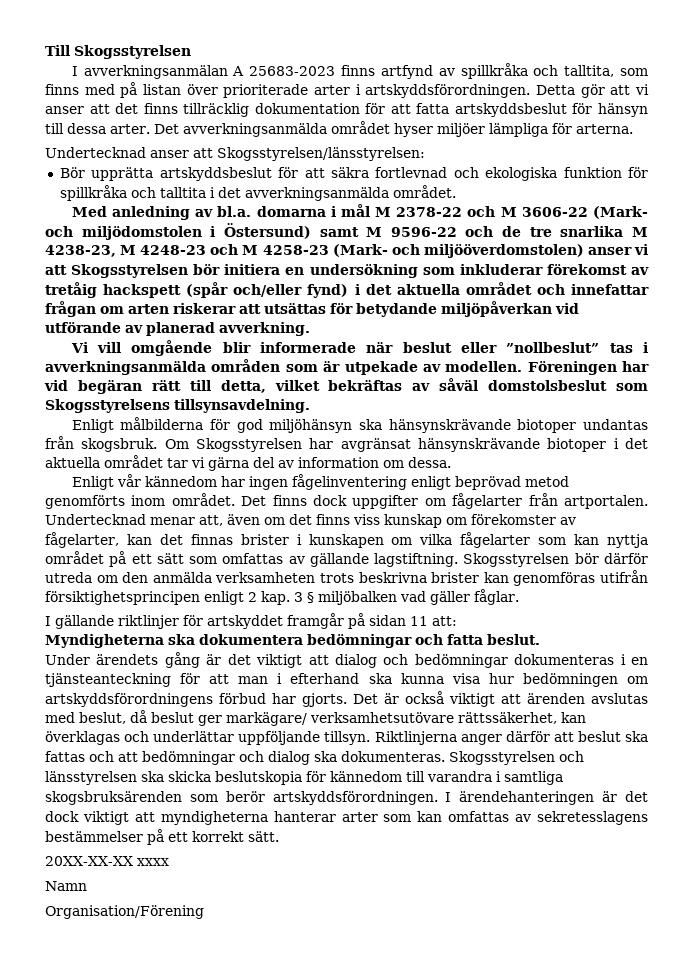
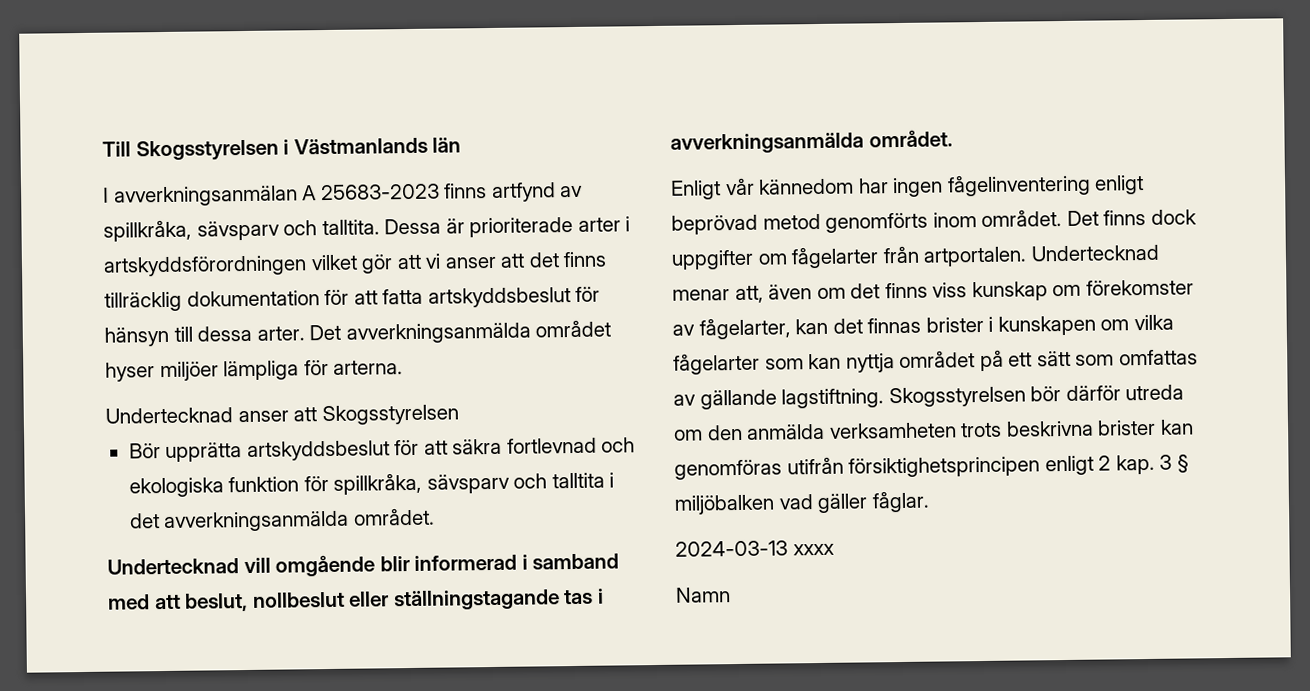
- Till Skogsstyrelsen
+ Till Skogsstyrelsen i Västmanlands län
- I avverkningsanmälan A 25683-2023 finns artfynd av spillkråka och talltita, som finns med på listan över prioriterade arter i artskyddsförordningen. Detta gör att vi anser att det finns tillräcklig dokumentation för att fatta artskyddsbeslut för hänsyn till dessa arter.
+ I avverkningsanmälan A 25683-2023 finns artfynd av spillkråka, sävsparv och talltita. Dessa är prioriterade arter i artskyddsförordningen vilket gör att vi anser att det finns tillräcklig dokumentation för att fatta artskyddsbeslut för hänsyn till dessa arter.
- Undertecknad anser att Skogsstyrelsen/länsstyrelsen:
+ Undertecknad anser att Skogsstyrelsen
- Bör upprätta artskyddsbeslut för att säkra fortlevnad och ekologiska funktion för spillkråka och talltita i det avverkningsanmälda området.
+ Bör upprätta artskyddsbeslut för att säkra fortlevnad och ekologiska funktion för spillkråka, sävsparv och talltita i det avverkningsanmälda området.
- Med anledning av bl.a. domarna i mål M 2378-22 och M 3606-22 (Mark- och miljödomstolen i Östersund) samt M 9596-22 och de tre snarlika M 4238-23, M 4248-23 och M 4258-23 (Mark- och miljööverdomstolen) anser vi att Skogsstyrelsen bör initiera en undersökning som inkluderar förekomst av tretåig hackspett (spår och/eller fynd) i det aktuella området och innefattar frågan om arten riskerar att utsättas för betydande miljöpåverkan vid utförande av planerad avverkning.
- Vi vill omgående blir informerade när beslut eller ”nollbeslut” tas i avverkningsanmälda områden som är utpekade av modellen. Föreningen har vid begäran rätt till detta, vilket bekräftas av såväl domstolsbeslut som Skogsstyrelsens tillsynsavdelning.
- Enligt målbilderna för god miljöhänsyn ska hänsynskrävande biotoper undantas från skogsbruk. Om Skogsstyrelsen har avgränsat hänsynskrävande biotoper i det aktuella området tar vi gärna del av information om dessa.
+ Undertecknad vill omgående blir informerad i samband med att beslut, nollbeslut eller ställningstagande tas i avverkningsanmälda området.
- I gällande riktlinjer för artskyddet framgår på sidan 11 att:
- Myndigheterna ska dokumentera bedömningar och fatta beslut.
- Under ärendets gång är det viktigt att dialog och bedömningar dokumenteras i en tjänsteanteckning för att man i efterhand ska kunna visa hur bedömningen om artskyddsförordningens förbud har gjorts. Det är också viktigt att ärenden avslutas med beslut, då beslut ger markägare/ verksamhetsutövare rättssäkerhet, kan överklagas och underlättar uppföljande tillsyn. Riktlinjerna anger därför att beslut ska fattas och att bedömningar och dialog ska dokumenteras. Skogsstyrelsen och länsstyrelsen ska skicka beslutskopia för kännedom till varandra i samtliga skogsbruksärenden som berör artskyddsförordningen. I ärendehanteringen är det dock viktigt att myndigheterna hanterar arter som kan omfattas av sekretesslagens bestämmelser på ett korrekt sätt.
- 20XX-XX-XX xxxx
+ 2024-03-13 xxxx
- Organisation/Förening

